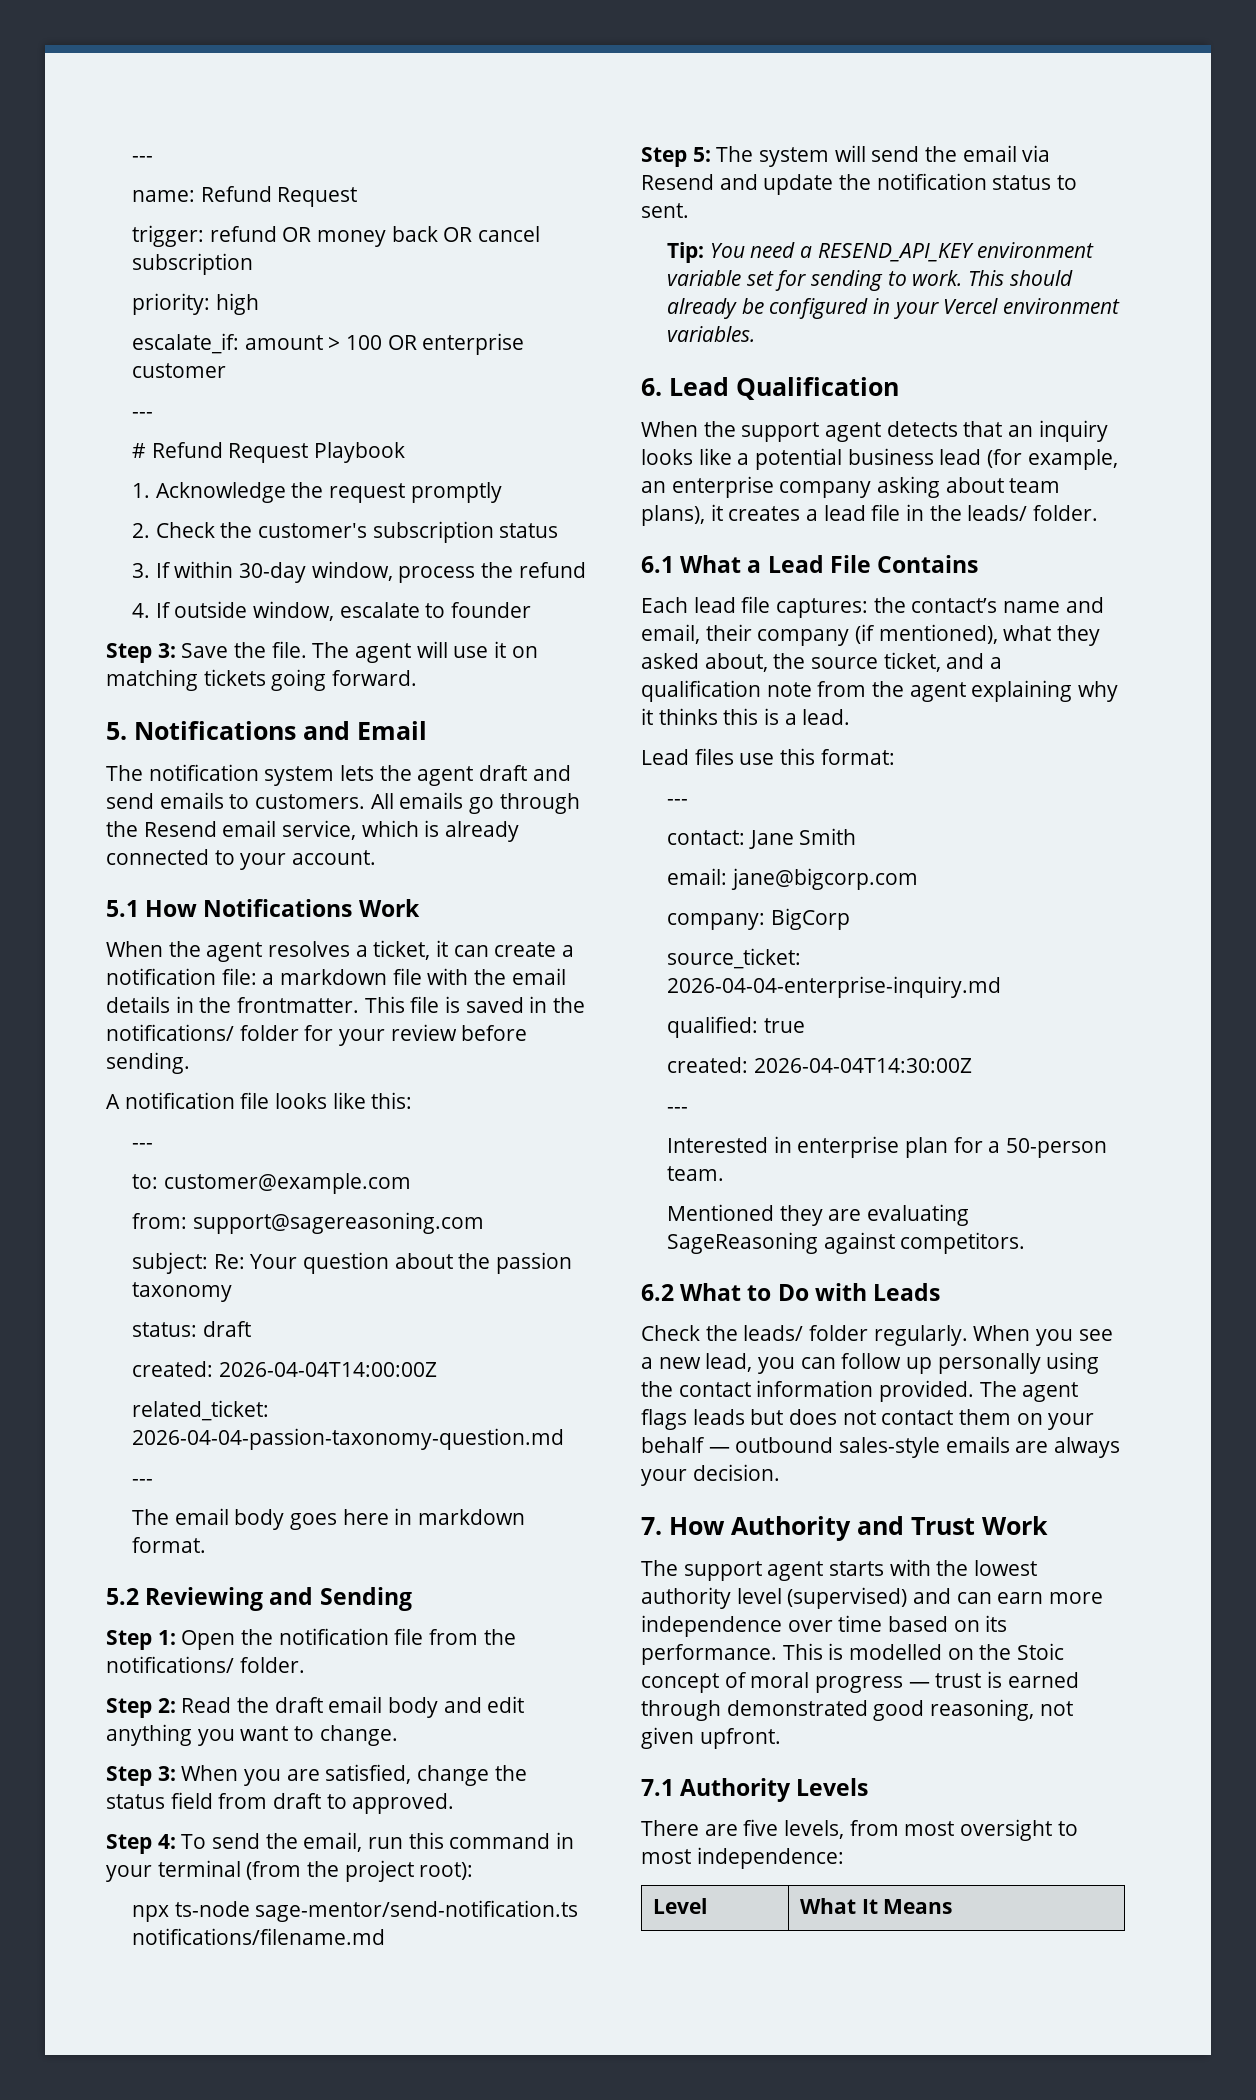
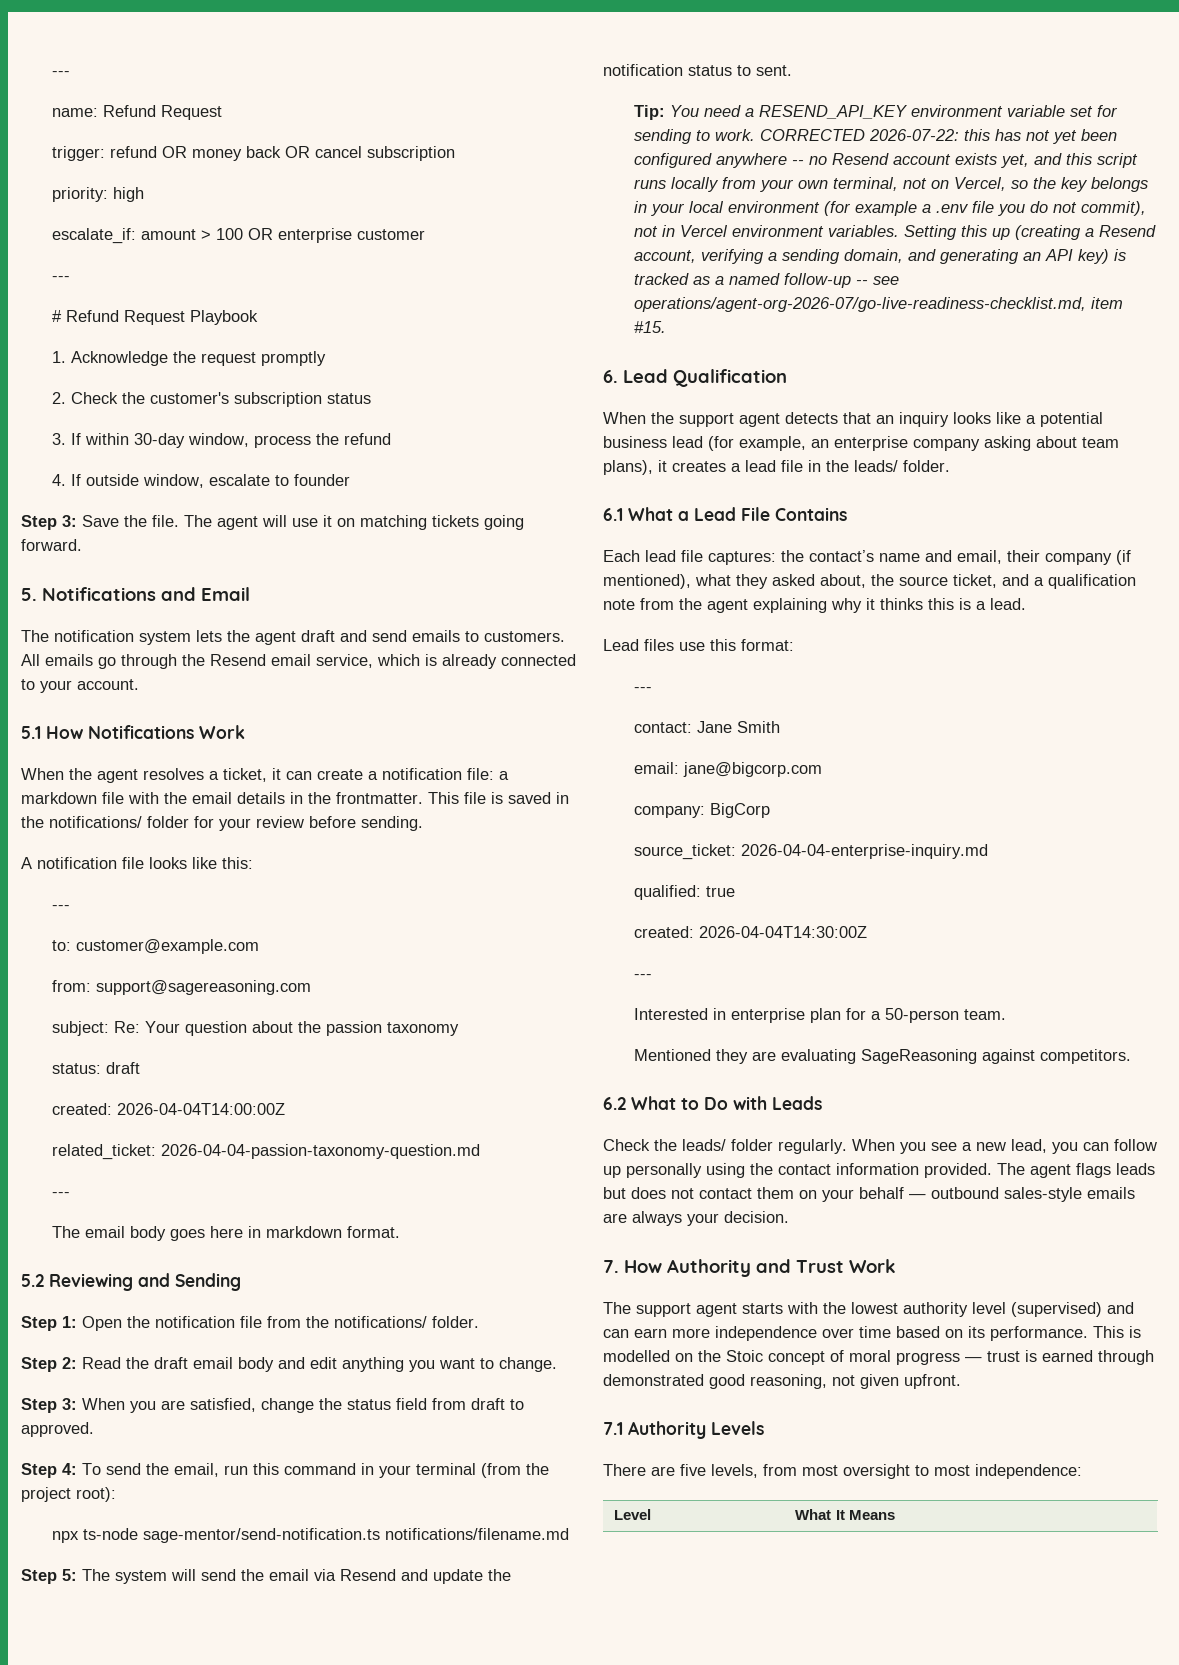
- This should already be configured in your Vercel environment variables.
+ CORRECTED 2026-07-22: this has not yet been configured anywhere -- no Resend account exists yet, and this script runs locally from your own terminal, not on Vercel, so the key belongs in your local environment (for example a .env file you do not commit), not in Vercel environment variables. Setting this up (creating a Resend account, verifying a sending domain, and generating an API key) is tracked as a named follow-up -- see operations/agent-org-2026-07/go-live-readiness-checklist.md, item #15.

